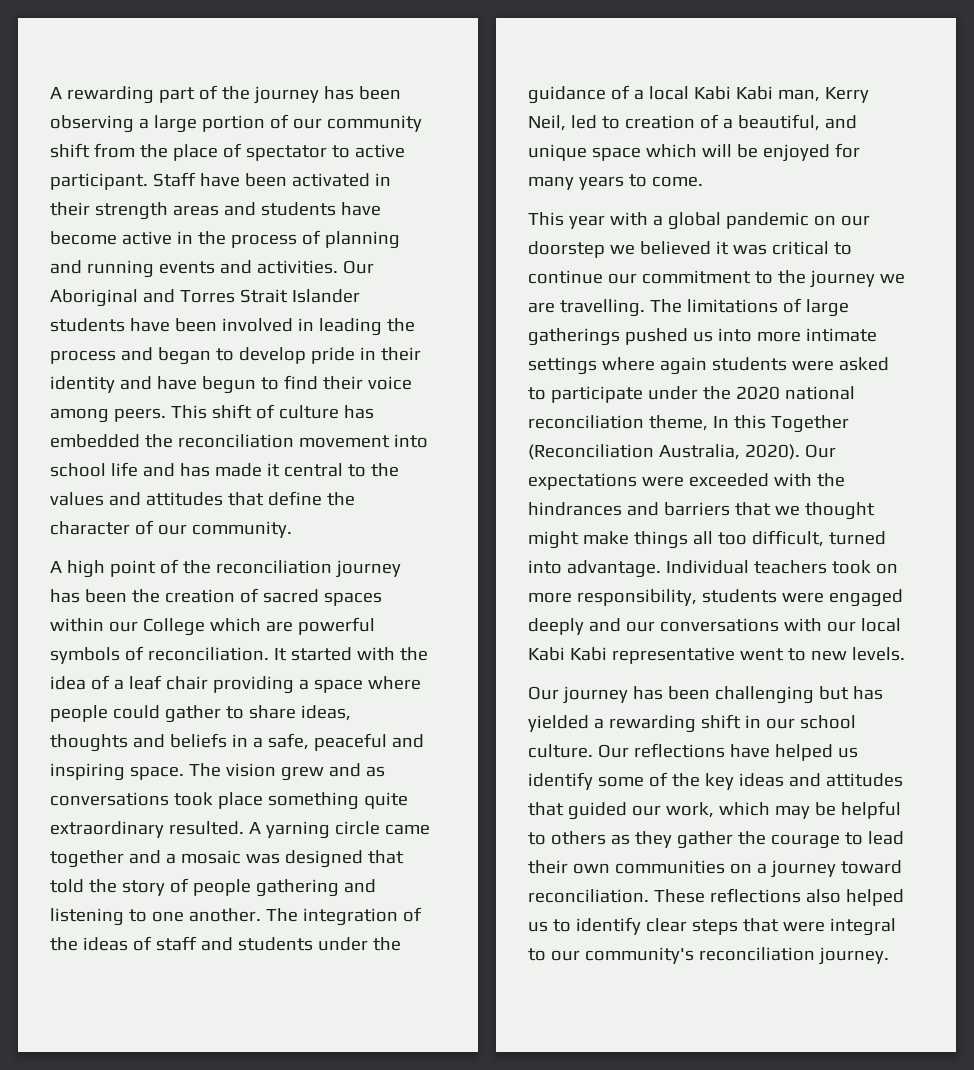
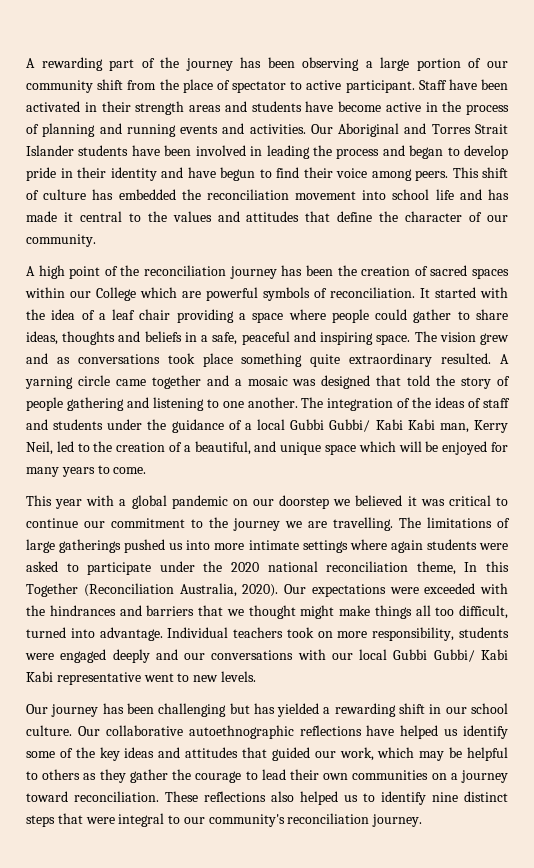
- The integration of the ideas of staff and students under the guidance of a local Kabi Kabi man, Kerry Neil, led to creation of a beautiful, and unique space which will be enjoyed for many years to come.
+ The integration of the ideas of staff and students under the guidance of a local Gubbi Gubbi/ Kabi Kabi man, Kerry Neil, led to the creation of a beautiful, and unique space which will be enjoyed for many years to come.
- Individual teachers took on more responsibility, students were engaged deeply and our conversations with our local Kabi Kabi representative went to new levels.
+ Individual teachers took on more responsibility, students were engaged deeply and our conversations with our local Gubbi Gubbi/ Kabi Kabi representative went to new levels.
- Our reflections have helped us identify some of the key ideas and attitudes that guided our work, which may be helpful to others as they gather the courage to lead their own communities on a journey toward reconciliation.
+ Our collaborative autoethnographic reflections have helped us identify some of the key ideas and attitudes that guided our work, which may be helpful to others as they gather the courage to lead their own communities on a journey toward reconciliation.
- These reflections also helped us to identify clear steps that were integral to our community's reconciliation journey.
+ These reflections also helped us to identify nine distinct steps that were integral to our community's reconciliation journey.

